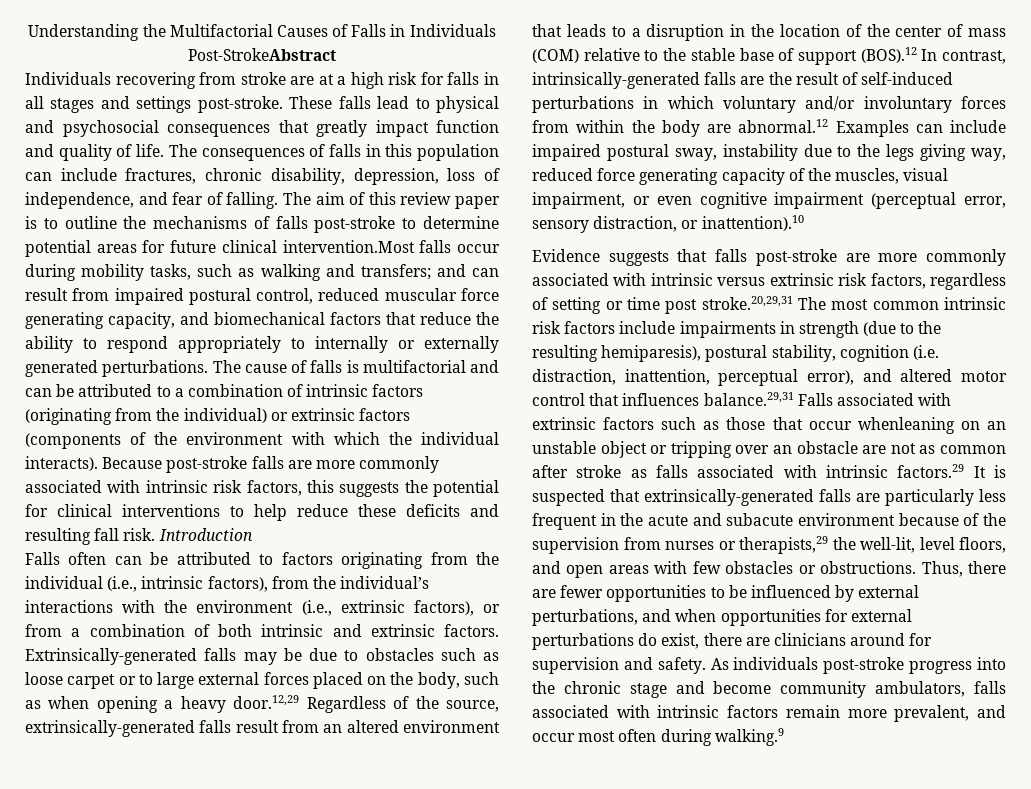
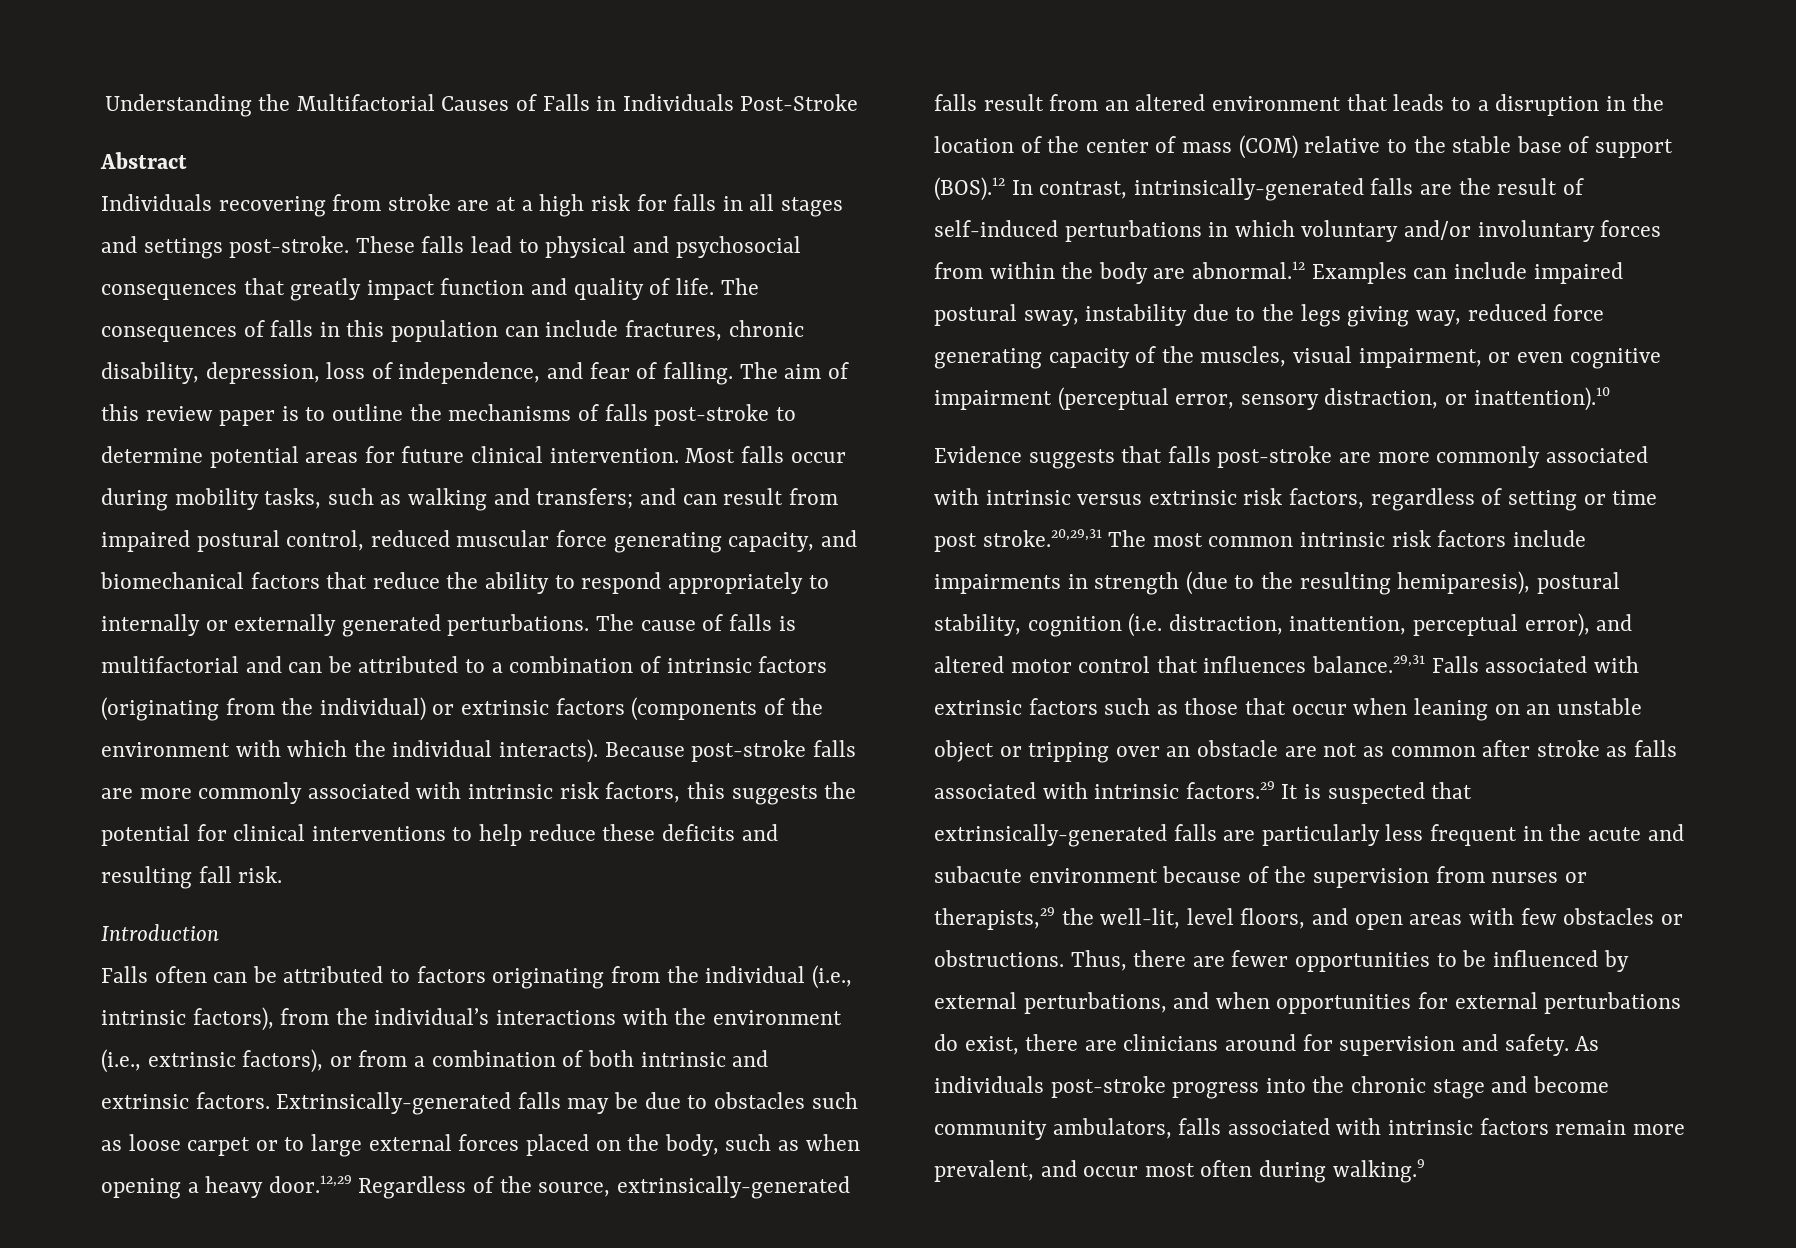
- Understanding the Multifactorial Causes of Falls in Individuals Post-StrokeAbstract
+ Understanding the Multifactorial Causes of Falls in Individuals Post-Stroke
+ Abstract
- The aim of this review paper is to outline the mechanisms of falls post-stroke to determine potential areas for future clinical intervention.Most falls occur during mobility tasks, such as walking and transfers; and can result from impaired postural control, reduced muscular force generating capacity, and biomechanical factors that reduce the ability to respond appropriately to internally or externally generated perturbations.
+ The aim of this review paper is to outline the mechanisms of falls post-stroke to determine potential areas for future clinical intervention. Most falls occur during mobility tasks, such as walking and transfers; and can result from impaired postural control, reduced muscular force generating capacity, and biomechanical factors that reduce the ability to respond appropriately to internally or externally generated perturbations.
- Because post-stroke falls are more commonly associated with intrinsic risk factors, this suggests the potential for clinical interventions to help reduce these deficits and resulting fall risk. Introduction
+ Because post-stroke falls are more commonly associated with intrinsic risk factors, this suggests the potential for clinical interventions to help reduce these deficits and resulting fall risk.
+ Introduction
- Evidence suggests that falls post-stroke are more commonly associated with intrinsic versus extrinsic risk factors, regardless of setting or time post stroke.20,29,31 The most common intrinsic risk factors include impairments in strength (due to the resulting hemiparesis), postural stability, cognition (i.e. distraction, inattention, perceptual error), and altered motor control that influences balance.29,31 Falls associated with extrinsic factors such as those that occur whenleaning on an unstable object or tripping over an obstacle are not as common after stroke as falls associated with intrinsic factors.29 It is suspected that extrinsically-generated falls are particularly less frequent in the acute and subacute environment because of the supervision from nurses or therapists,29 the well-lit, level floors, and open areas with few obstacles or obstructions.
+ Evidence suggests that falls post-stroke are more commonly associated with intrinsic versus extrinsic risk factors, regardless of setting or time post stroke.20,29,31 The most common intrinsic risk factors include impairments in strength (due to the resulting hemiparesis), postural stability, cognition (i.e. distraction, inattention, perceptual error), and altered motor control that influences balance.29,31 Falls associated with extrinsic factors such as those that occur when leaning on an unstable object or tripping over an obstacle are not as common after stroke as falls associated with intrinsic factors.29 It is suspected that extrinsically-generated falls are particularly less frequent in the acute and subacute environment because of the supervision from nurses or therapists,29 the well-lit, level floors, and open areas with few obstacles or obstructions.

